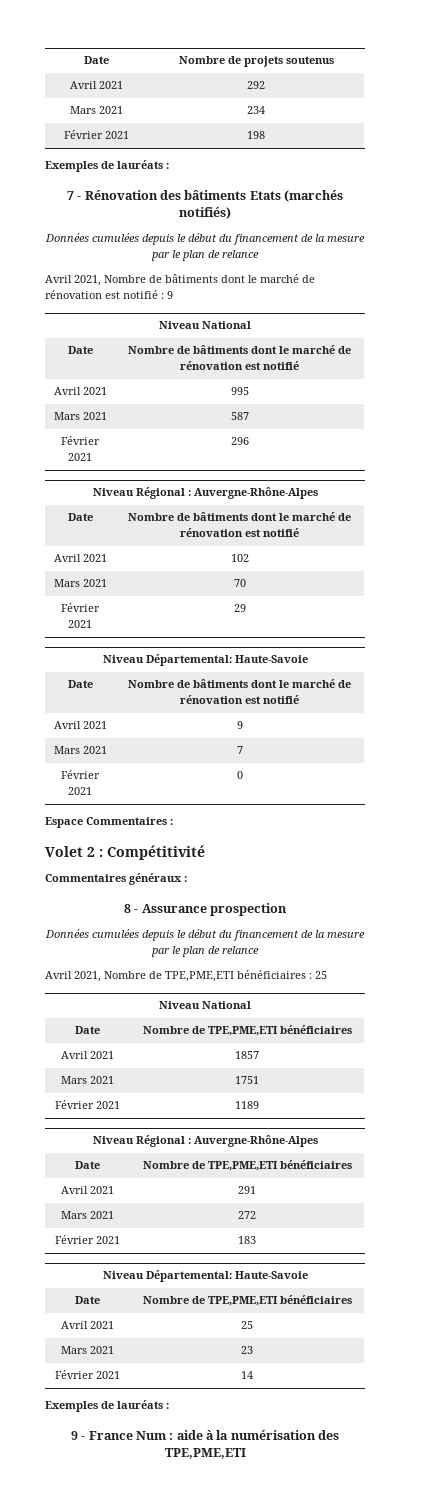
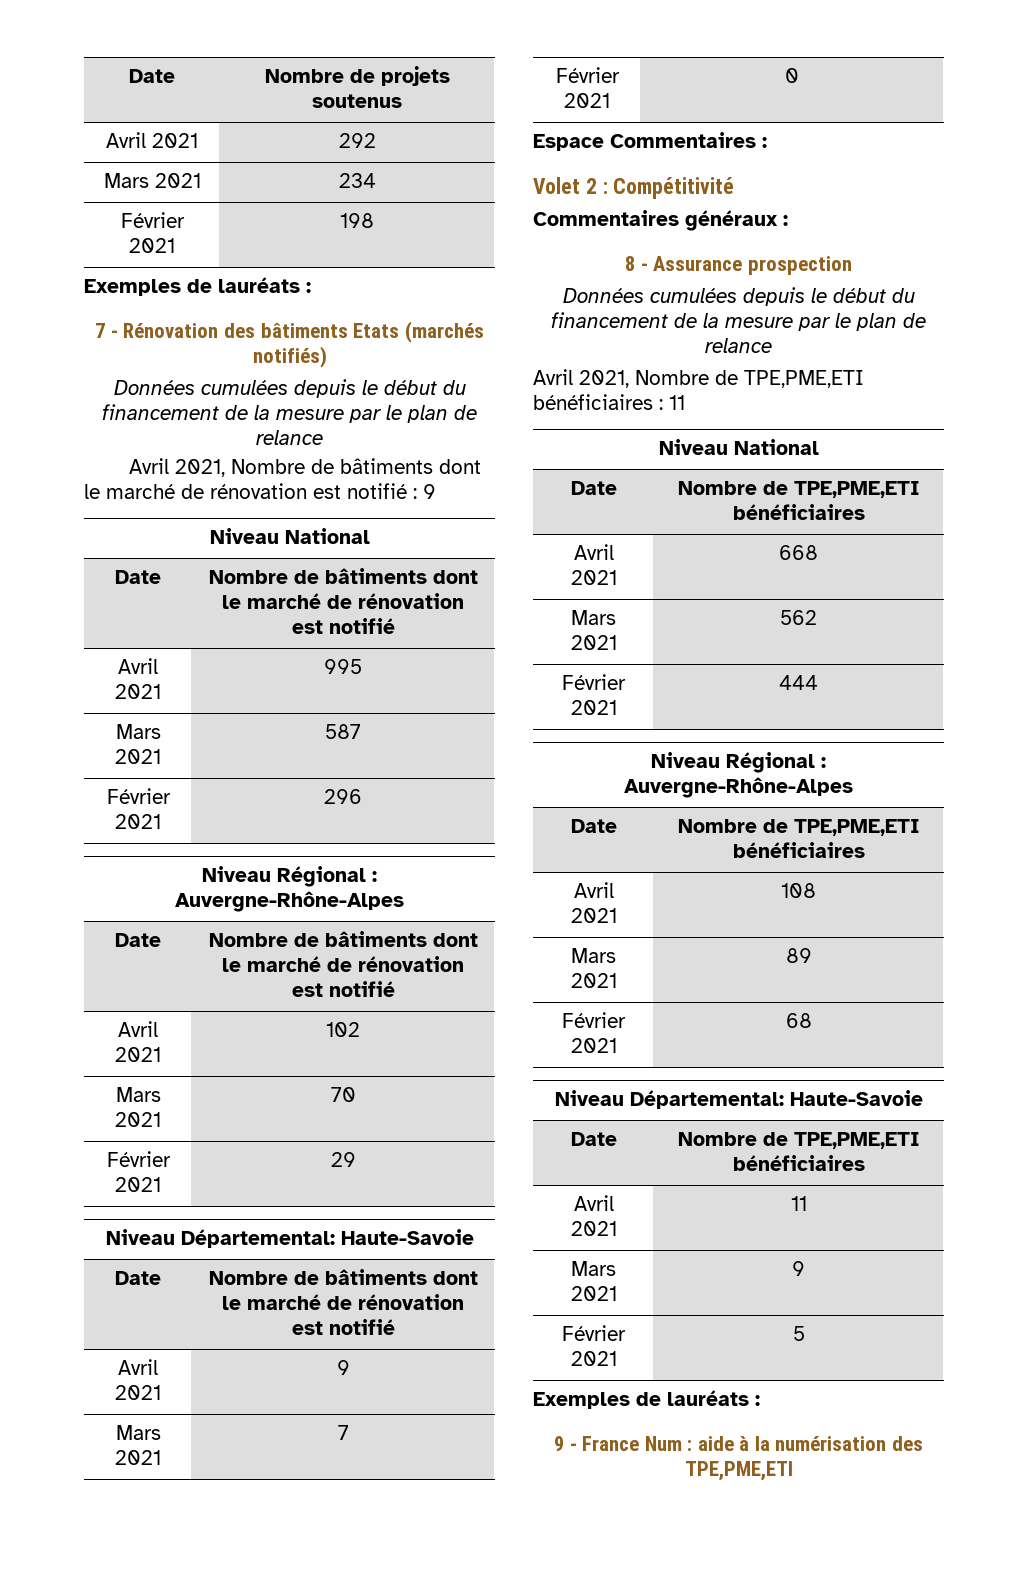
- Avril 2021, Nombre de TPE,PME,ETI bénéficiaires : 25
+ Avril 2021, Nombre de TPE,PME,ETI bénéficiaires : 11
- Avril 2021 | 1857
- Mars 2021 | 1751
- Février 2021 | 1189
+ Avril 2021 | 668
+ Mars 2021 | 562
+ Février 2021 | 444
- Avril 2021 | 291
- Mars 2021 | 272
- Février 2021 | 183
+ Avril 2021 | 108
+ Mars 2021 | 89
+ Février 2021 | 68
- Avril 2021 | 25
- Mars 2021 | 23
- Février 2021 | 14
+ Avril 2021 | 11
+ Mars 2021 | 9
+ Février 2021 | 5

